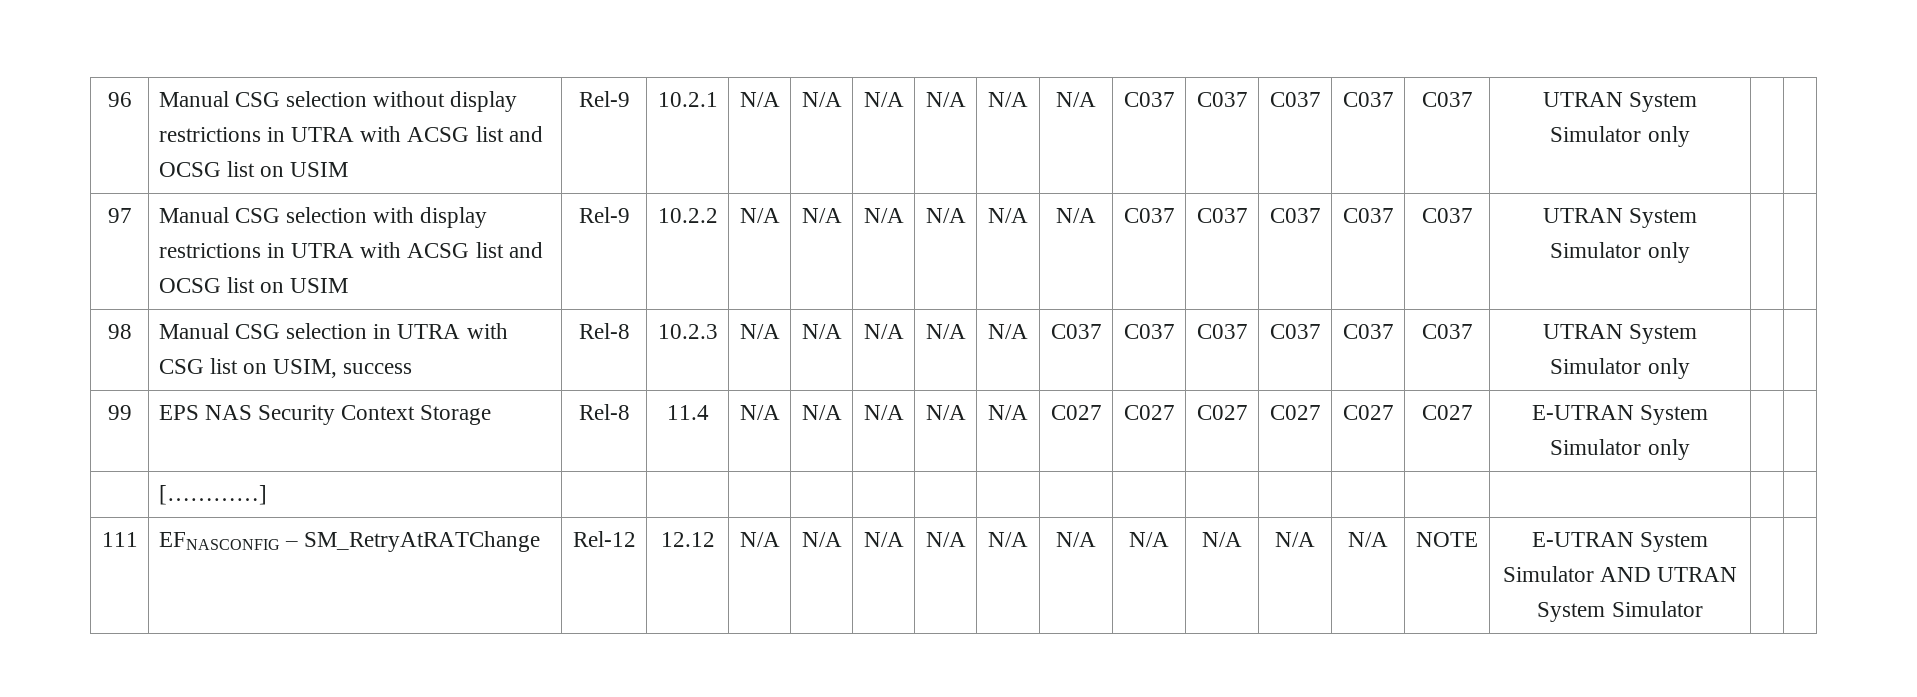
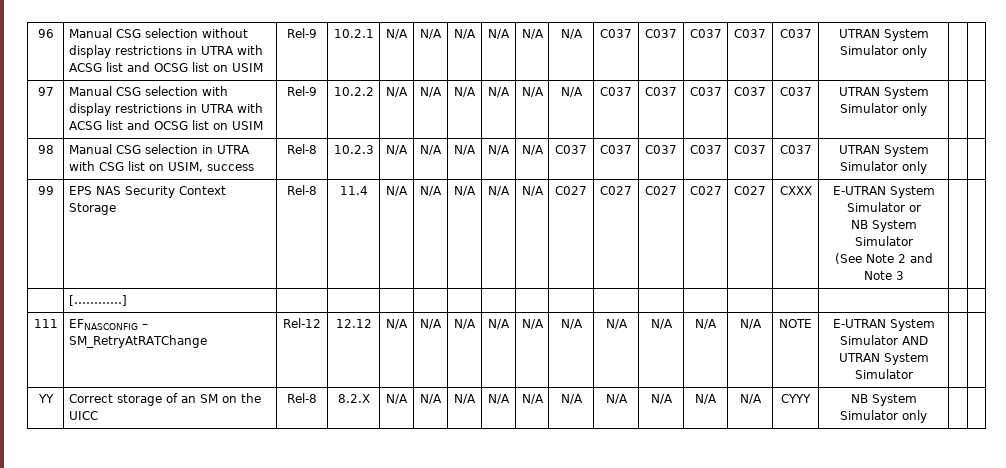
- 99 | EPS NAS Security Context Storage | Rel-8 | 11.4 | N/A | N/A | N/A | N/A | N/A | C027 | C027 | C027 | C027 | C027 | C027 | E-UTRAN System Simulator only | |
+ 99 | EPS NAS Security Context Storage | Rel-8 | 11.4 | N/A | N/A | N/A | N/A | N/A | C027 | C027 | C027 | C027 | C027 | CXXX | E-UTRAN System Simulator or
+ NB System Simulator
+ (See Note 2 and Note 3 | |
+ YY | Correct storage of an SM on the UICC | Rel-8 | 8.2.X | N/A | N/A | N/A | N/A | N/A | N/A | N/A | N/A | N/A | N/A | CYYY | NB System Simulator only | |

